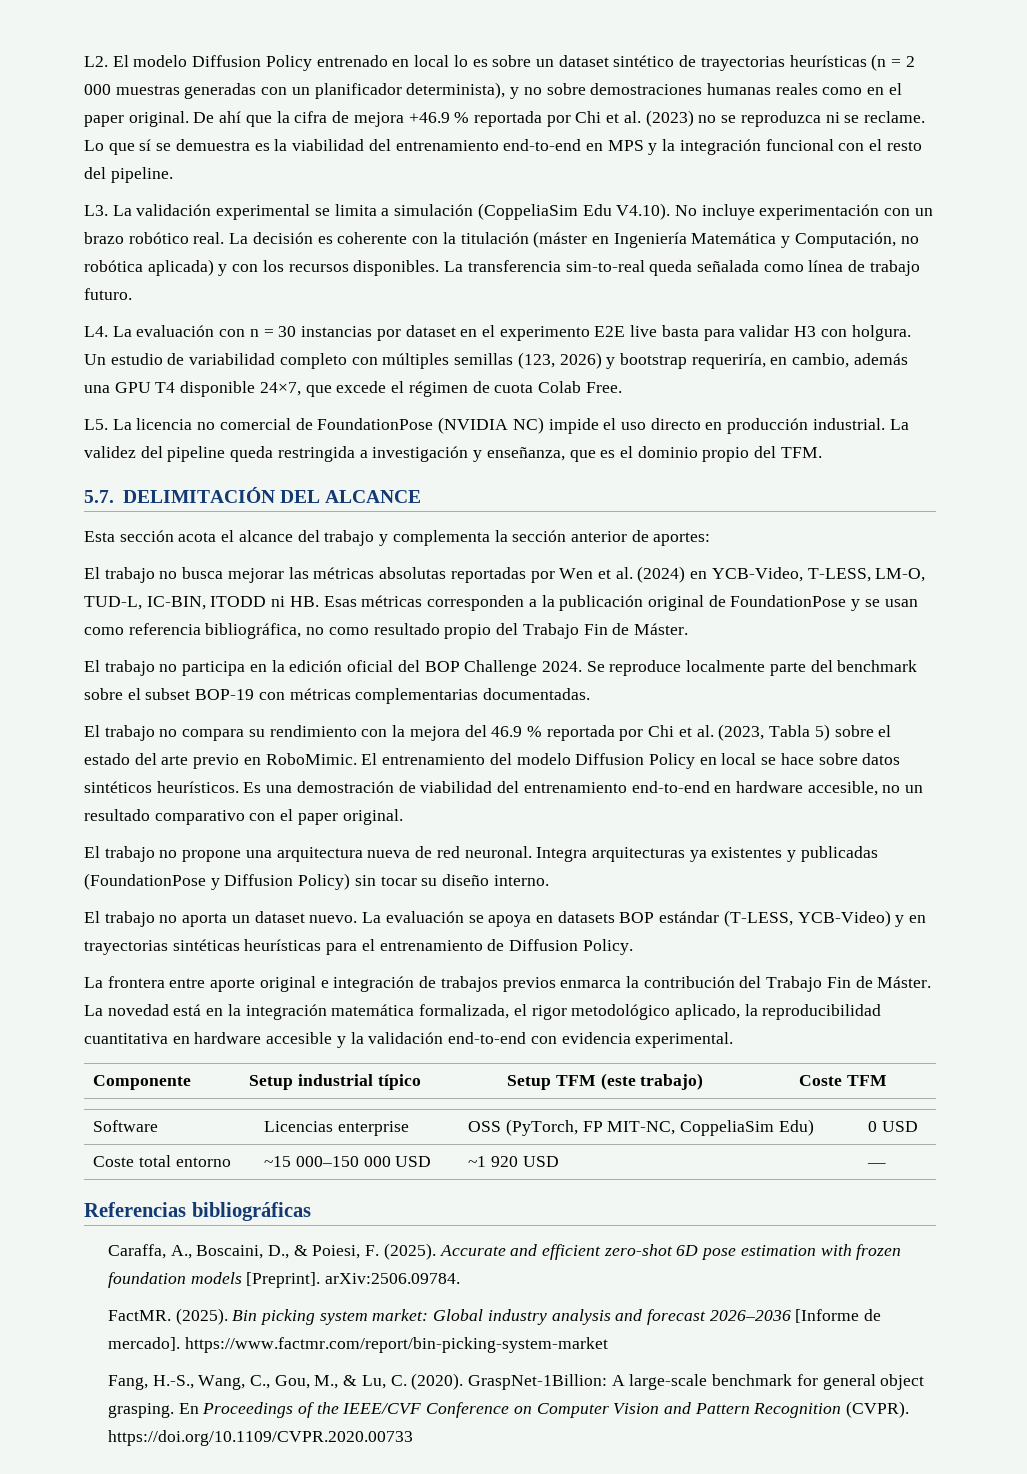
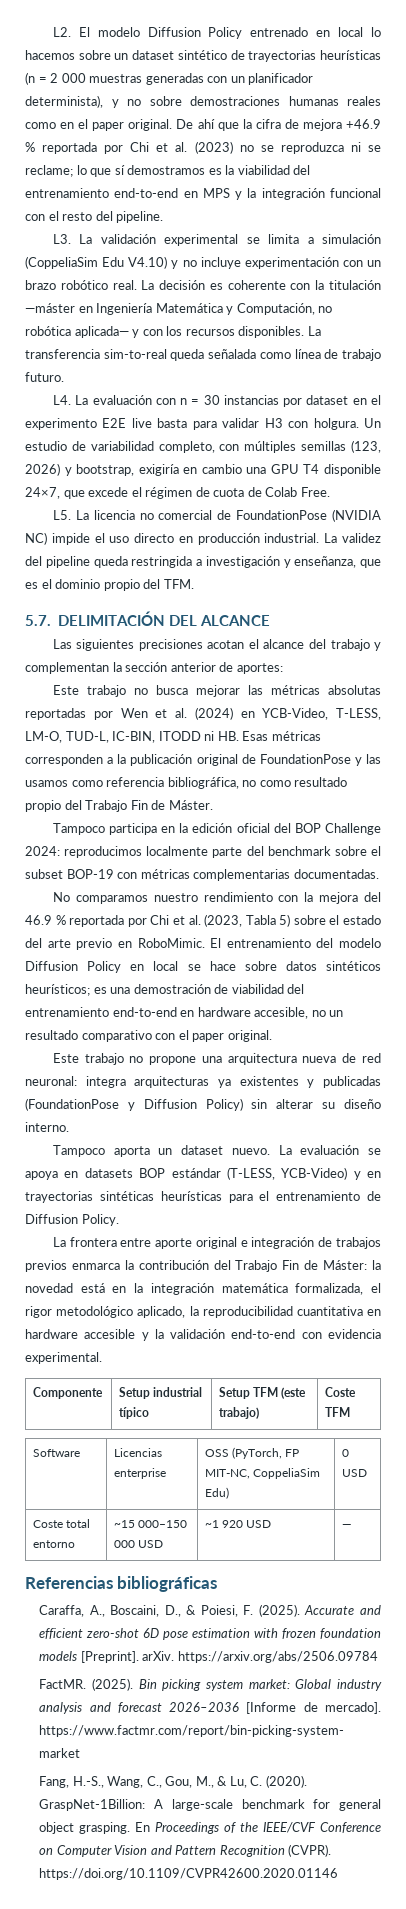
- L2. El modelo Diffusion Policy entrenado en local lo es sobre un dataset sintético de trayectorias heurísticas (n = 2 000 muestras generadas con un planificador determinista), y no sobre demostraciones humanas reales como en el paper original.
+ L2. El modelo Diffusion Policy entrenado en local lo hacemos sobre un dataset sintético de trayectorias heurísticas (n = 2 000 muestras generadas con un planificador determinista), y no sobre demostraciones humanas reales como en el paper original.
- De ahí que la cifra de mejora +46.9 % reportada por Chi et al. (2023) no se reproduzca ni se reclame. Lo que sí se demuestra es la viabilidad del entrenamiento end-to-end en MPS y la integración funcional con el resto del pipeline.
+ De ahí que la cifra de mejora +46.9 % reportada por Chi et al. (2023) no se reproduzca ni se reclame; lo que sí demostramos es la viabilidad del entrenamiento end-to-end en MPS y la integración funcional con el resto del pipeline.
- L3. La validación experimental se limita a simulación (CoppeliaSim Edu V4.10). No incluye experimentación con un brazo robótico real.
+ L3. La validación experimental se limita a simulación (CoppeliaSim Edu V4.10) y no incluye experimentación con un brazo robótico real.
- La decisión es coherente con la titulación (máster en Ingeniería Matemática y Computación, no robótica aplicada) y con los recursos disponibles.
+ La decisión es coherente con la titulación —máster en Ingeniería Matemática y Computación, no robótica aplicada— y con los recursos disponibles.
- Un estudio de variabilidad completo con múltiples semillas (123, 2026) y bootstrap requeriría, en cambio, además una GPU T4 disponible 24×7, que excede el régimen de cuota Colab Free.
+ Un estudio de variabilidad completo, con múltiples semillas (123, 2026) y bootstrap, exigiría en cambio una GPU T4 disponible 24×7, que excede el régimen de cuota de Colab Free.
- Esta sección acota el alcance del trabajo y complementa la sección anterior de aportes:
+ Las siguientes precisiones acotan el alcance del trabajo y complementan la sección anterior de aportes:
- El trabajo no busca mejorar las métricas absolutas reportadas por Wen et al. (2024) en YCB-Video, T-LESS, LM-O, TUD-L, IC-BIN, ITODD ni HB. Esas métricas corresponden a la publicación original de FoundationPose y se usan como referencia bibliográfica, no como resultado propio del Trabajo Fin de Máster.
+ Este trabajo no busca mejorar las métricas absolutas reportadas por Wen et al. (2024) en YCB-Video, T-LESS, LM-O, TUD-L, IC-BIN, ITODD ni HB. Esas métricas corresponden a la publicación original de FoundationPose y las usamos como referencia bibliográfica, no como resultado propio del Trabajo Fin de Máster.
- El trabajo no participa en la edición oficial del BOP Challenge 2024. Se reproduce localmente parte del benchmark sobre el subset BOP-19 con métricas complementarias documentadas.
+ Tampoco participa en la edición oficial del BOP Challenge 2024: reproducimos localmente parte del benchmark sobre el subset BOP-19 con métricas complementarias documentadas.
- El trabajo no compara su rendimiento con la mejora del 46.9 % reportada por Chi et al. (2023, Tabla 5) sobre el estado del arte previo en RoboMimic.
+ No comparamos nuestro rendimiento con la mejora del 46.9 % reportada por Chi et al. (2023, Tabla 5) sobre el estado del arte previo en RoboMimic.
- El entrenamiento del modelo Diffusion Policy en local se hace sobre datos sintéticos heurísticos. Es una demostración de viabilidad del entrenamiento end-to-end en hardware accesible, no un resultado comparativo con el paper original.
+ El entrenamiento del modelo Diffusion Policy en local se hace sobre datos sintéticos heurísticos; es una demostración de viabilidad del entrenamiento end-to-end en hardware accesible, no un resultado comparativo con el paper original.
- El trabajo no propone una arquitectura nueva de red neuronal. Integra arquitecturas ya existentes y publicadas (FoundationPose y Diffusion Policy) sin tocar su diseño interno.
+ Este trabajo no propone una arquitectura nueva de red neuronal: integra arquitecturas ya existentes y publicadas (FoundationPose y Diffusion Policy) sin alterar su diseño interno.
- El trabajo no aporta un dataset nuevo.
+ Tampoco aporta un dataset nuevo.
- La frontera entre aporte original e integración de trabajos previos enmarca la contribución del Trabajo Fin de Máster. La novedad está en la integración matemática formalizada, el rigor metodológico aplicado, la reproducibilidad cuantitativa en hardware accesible y la validación end-to-end con evidencia experimental.
+ La frontera entre aporte original e integración de trabajos previos enmarca la contribución del Trabajo Fin de Máster: la novedad está en la integración matemática formalizada, el rigor metodológico aplicado, la reproducibilidad cuantitativa en hardware accesible y la validación end-to-end con evidencia experimental.
- Accurate and efficient zero-shot 6D pose estimation with frozen foundation models [Preprint]. arXiv:2506.09784.
+ Accurate and efficient zero-shot 6D pose estimation with frozen foundation models [Preprint]. arXiv. https://arxiv.org/abs/2506.09784
- En Proceedings of the IEEE/CVF Conference on Computer Vision and Pattern Recognition (CVPR). https://doi.org/10.1109/CVPR.2020.00733
+ En Proceedings of the IEEE/CVF Conference on Computer Vision and Pattern Recognition (CVPR). https://doi.org/10.1109/CVPR42600.2020.01146

